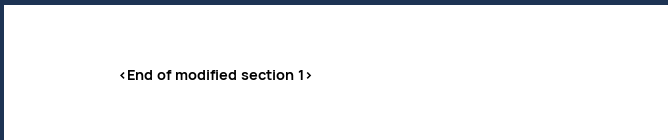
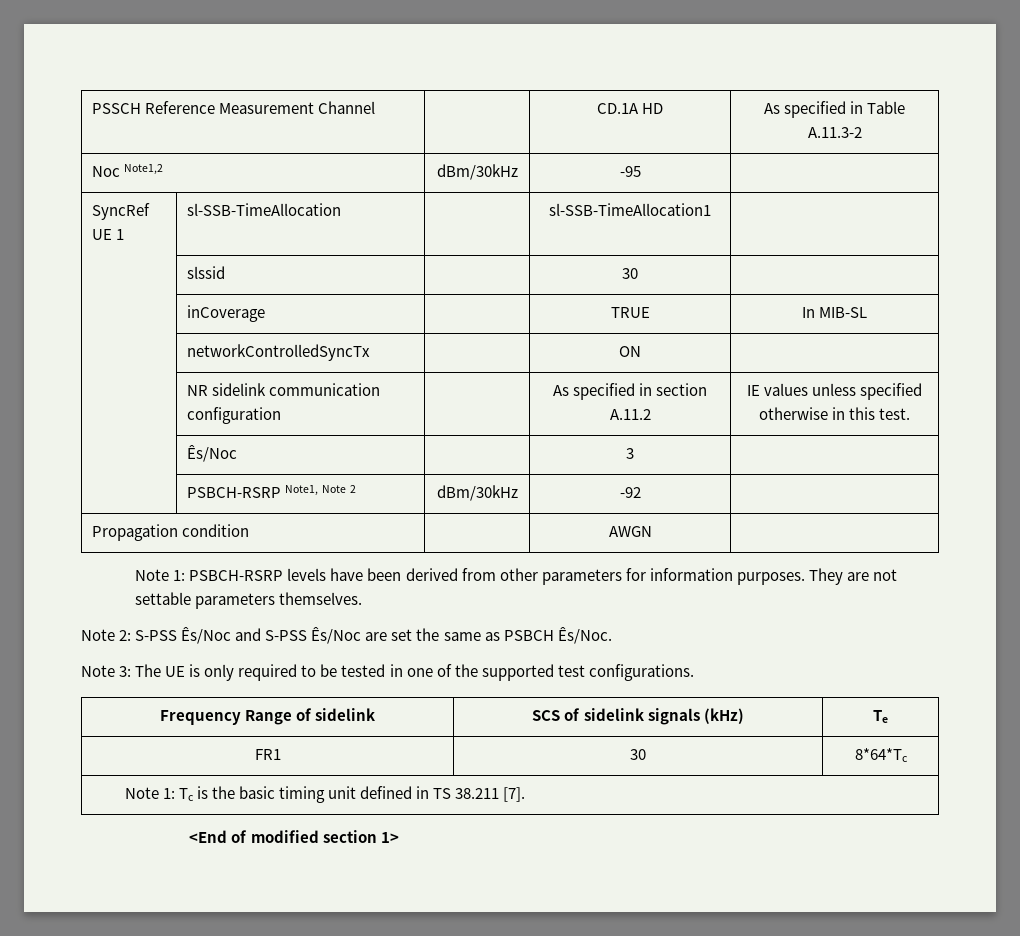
+ PSSCH Reference Measurement Channel | | CD.1A HD | As specified in Table A.11.3-2
+ Noc Note1,2 | dBm/30kHz | -95 |
+ SyncRef UE 1 | sl-SSB-TimeAllocation | | sl-SSB-TimeAllocation1 |
+ | slssid | | 30 |
+ | inCoverage | | TRUE | In MIB-SL
+ | networkControlledSyncTx | | ON |
+ | NR sidelink communication configuration | | As specified in section A.11.2 | IE values unless specified otherwise in this test.
+ | Ês/Noc | | 3 |
+ | PSBCH-RSRP Note1, Note 2 | dBm/30kHz | -92 |
+ Propagation condition | | AWGN |
+ Note 1: PSBCH-RSRP levels have been derived from other parameters for information purposes. They are not settable parameters themselves.
+ Note 2: S-PSS Ês/Noc and S-PSS Ês/Noc are set the same as PSBCH Ês/Noc.
+ Note 3: The UE is only required to be tested in one of the supported test configurations.
+ Frequency Range of sidelink | SCS of sidelink signals (kHz) | Te
+ FR1 | 30 | 8*64*Tc
+ Note 1: Tc is the basic timing unit defined in TS 38.211 [7].

